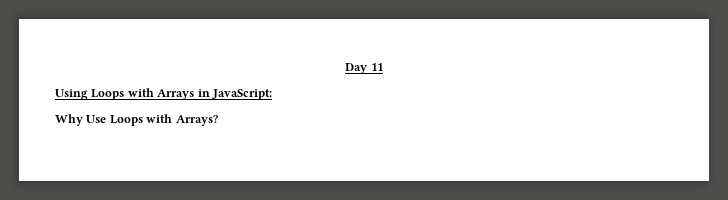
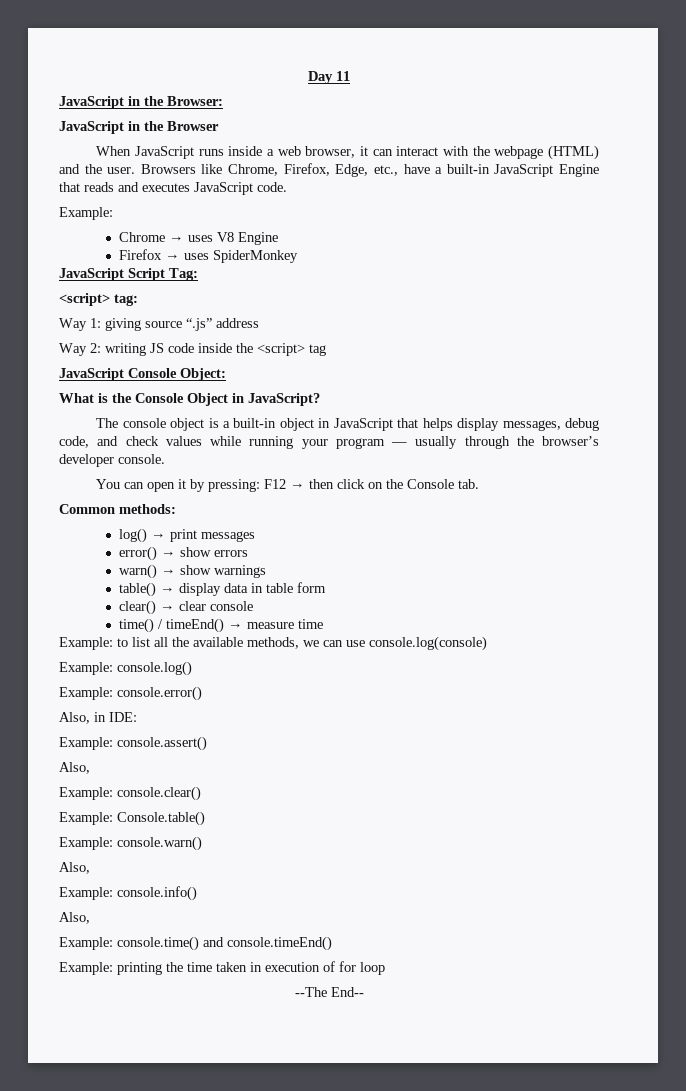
- Using Loops with Arrays in JavaScript:
- Why Use Loops with Arrays?
+ JavaScript in the Browser:
+ JavaScript in the Browser
+ When JavaScript runs inside a web browser, it can interact with the webpage (HTML) and the user. Browsers like Chrome, Firefox, Edge, etc., have a built-in JavaScript Engine that reads and executes JavaScript code.
+ Example:
+ Chrome → uses V8 Engine
+ Firefox → uses SpiderMonkey
+ JavaScript Script Tag:
+ <script> tag:
+ Way 1: giving source “.js” address
+ Way 2: writing JS code inside the <script> tag
+ JavaScript Console Object:
+ What is the Console Object in JavaScript?
+ The console object is a built-in object in JavaScript that helps display messages, debug code, and check values while running your program — usually through the browser’s developer console.
+ You can open it by pressing: F12 → then click on the Console tab.
+ Common methods:
+ log() → print messages
+ error() → show errors
+ warn() → show warnings
+ table() → display data in table form
+ clear() → clear console
+ time() / timeEnd() → measure time
+ Example: to list all the available methods, we can use console.log(console)
+ Example: console.log()
+ Example: console.error()
+ Also, in IDE:
+ Example: console.assert()
+ Also,
+ Example: console.clear()
+ Example: Console.table()
+ Example: console.warn()
+ Also,
+ Example: console.info()
+ Also,
+ Example: console.time() and console.timeEnd()
+ Example: printing the time taken in execution of for loop
+ --The End--

